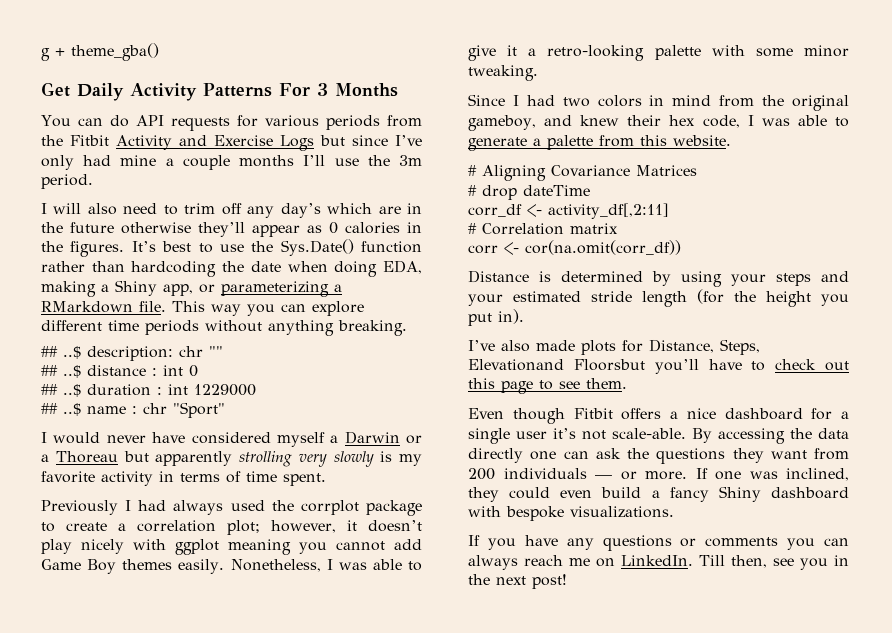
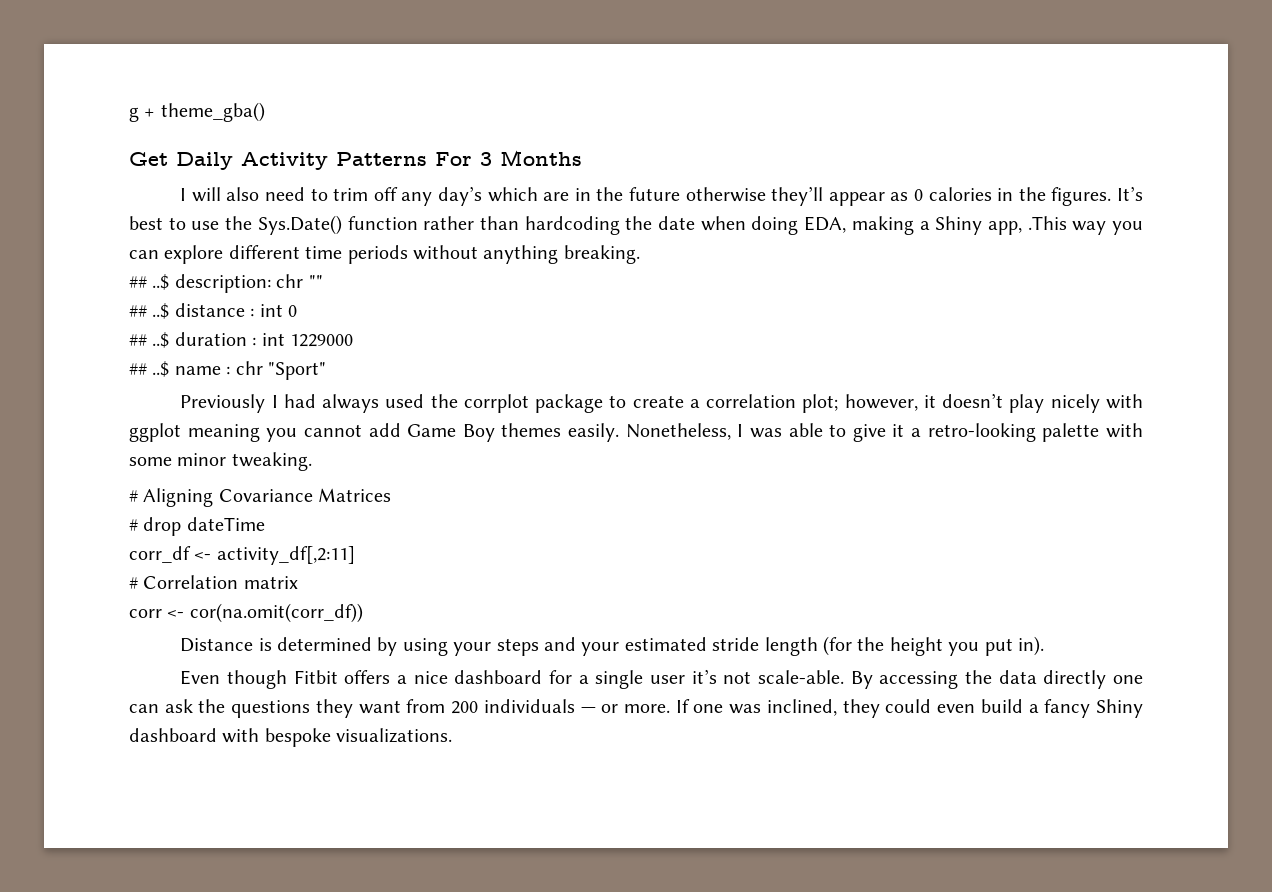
- You can do API requests for various periods from the Fitbit Activity and Exercise Logs but since I’ve only had mine a couple months I’ll use the 3m period.
- It’s best to use the Sys.Date() function rather than hardcoding the date when doing EDA, making a Shiny app, or parameterizing a RMarkdown file. This way you can explore different time periods without anything breaking.
+ It’s best to use the Sys.Date() function rather than hardcoding the date when doing EDA, making a Shiny app, .This way you can explore different time periods without anything breaking.
- I would never have considered myself a Darwin or a Thoreau but apparently strolling very slowly is my favorite activity in terms of time spent.
- Since I had two colors in mind from the original gameboy, and knew their hex code, I was able to generate a palette from this website.
- I’ve also made plots for Distance, Steps, Elevationand Floorsbut you’ll have to check out this page to see them.
- If you have any questions or comments you can always reach me on LinkedIn. Till then, see you in the next post!

